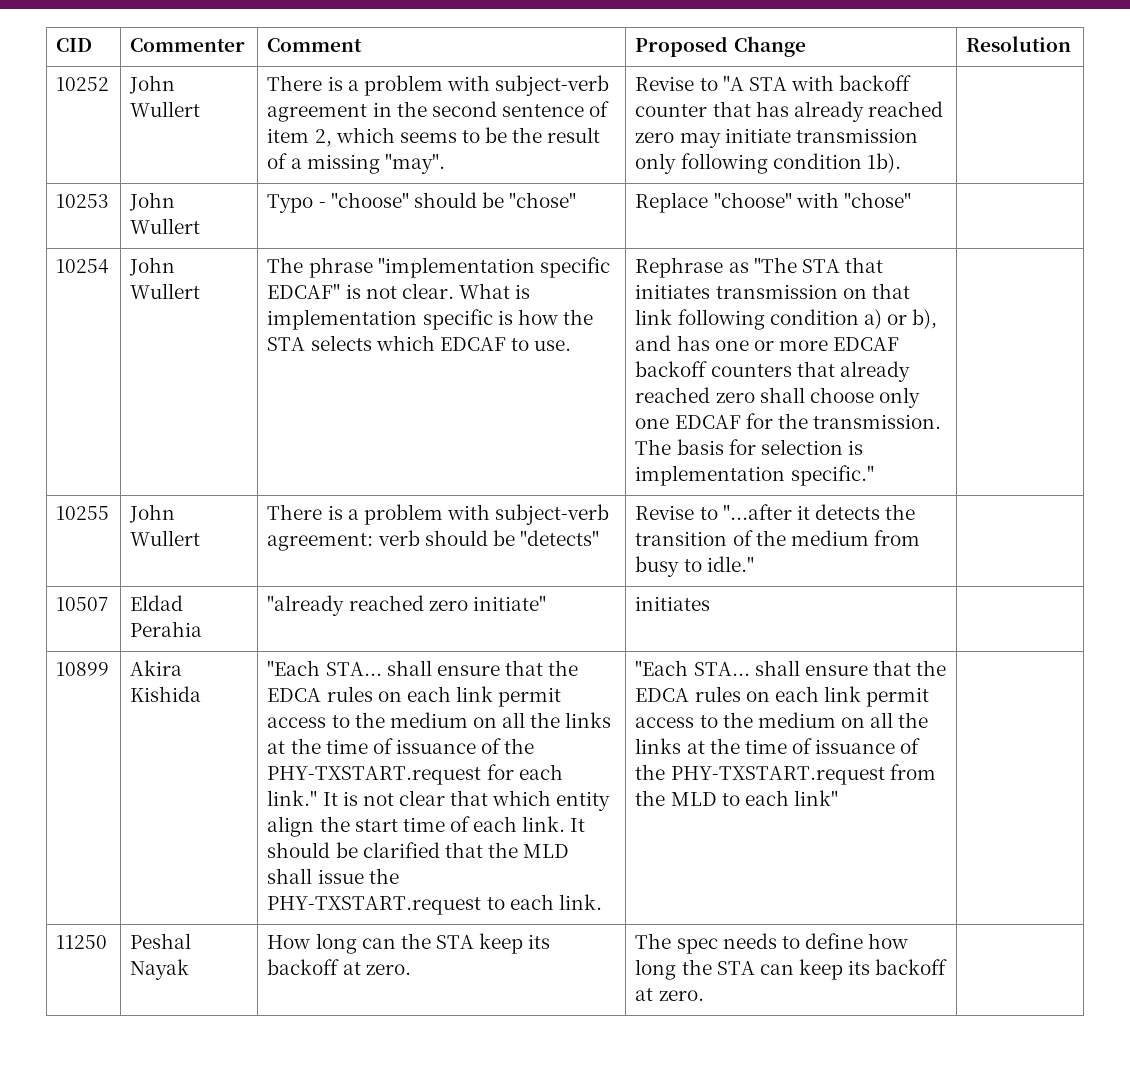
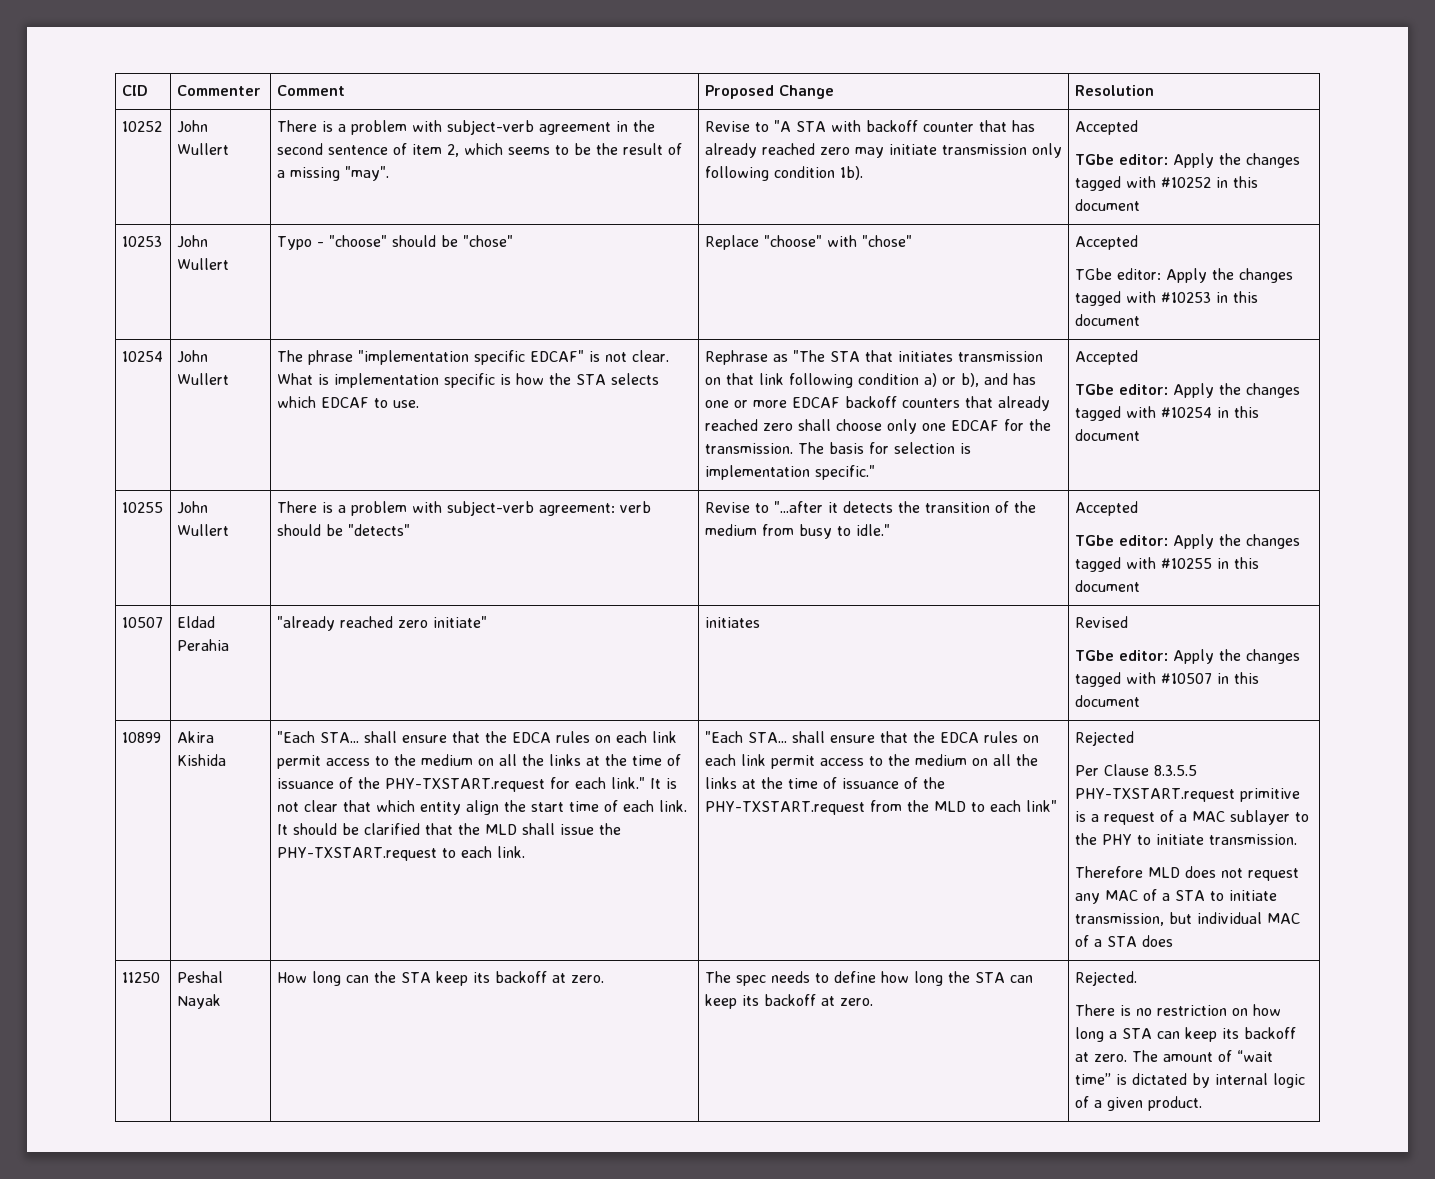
- Revise to "A STA with backoff counter that has already reached zero may initiate transmission only following condition 1b).
+ Revise to "A STA with backoff counter that has already reached zero may initiate transmission only following condition 1b). | Accepted
+ TGbe editor: Apply the changes tagged with #10252 in this document
- 10253 | John Wullert | Typo - "choose" should be "chose" | Replace "choose" with "chose" |
+ 10253 | John Wullert | Typo - "choose" should be "chose" | Replace "choose" with "chose" | Accepted
+ TGbe editor: Apply the changes tagged with #10253 in this document
- The basis for selection is implementation specific."
+ The basis for selection is implementation specific." | Accepted
+ TGbe editor: Apply the changes tagged with #10254 in this document
- 10255 | John Wullert | There is a problem with subject-verb agreement: verb should be "detects" | Revise to "...after it detects the transition of the medium from busy to idle." |
+ 10255 | John Wullert | There is a problem with subject-verb agreement: verb should be "detects" | Revise to "...after it detects the transition of the medium from busy to idle." | Accepted
+ TGbe editor: Apply the changes tagged with #10255 in this document
- 10507 | Eldad Perahia | "already reached zero initiate" | initiates |
+ 10507 | Eldad Perahia | "already reached zero initiate" | initiates | Revised
+ TGbe editor: Apply the changes tagged with #10507 in this document
+ Rejected
+ Per Clause 8.3.5.5 PHY-TXSTART.request primitive is a request of a MAC sublayer to the PHY to initiate transmission.
+ Therefore MLD does not request any MAC of a STA to initiate transmission, but individual MAC of a STA does
+ Rejected.
+ There is no restriction on how long a STA can keep its backoff at zero. The amount of “wait time” is dictated by internal logic of a given product.

